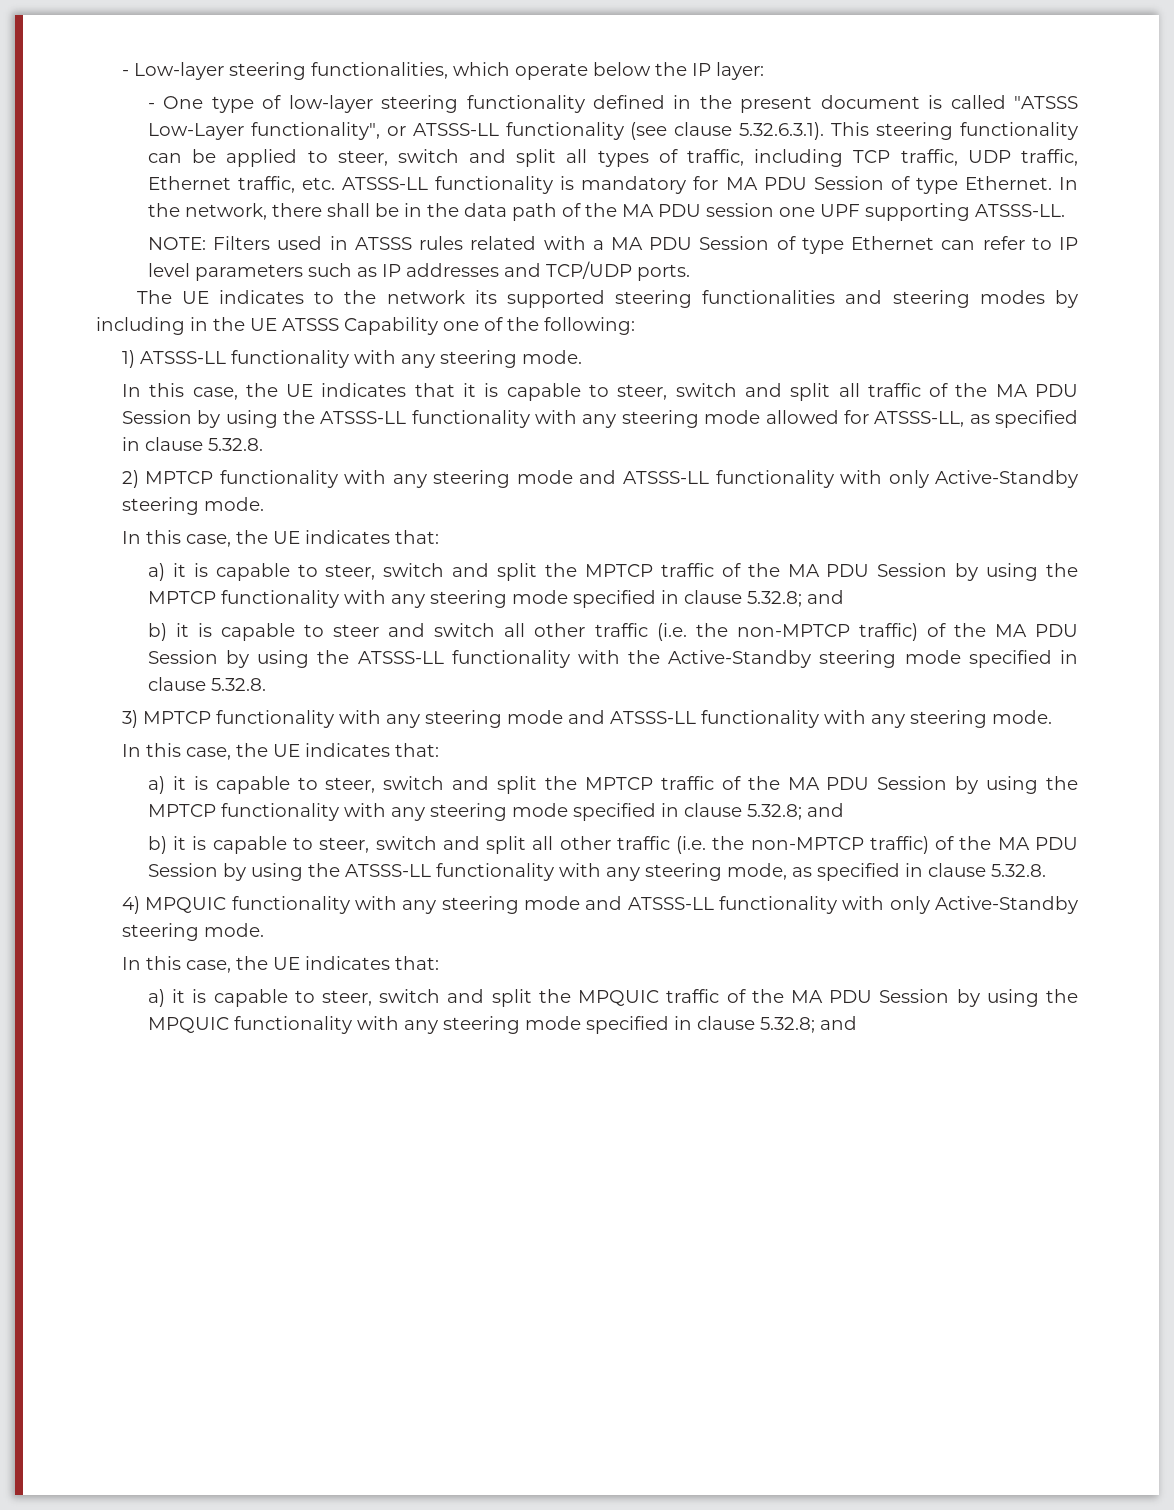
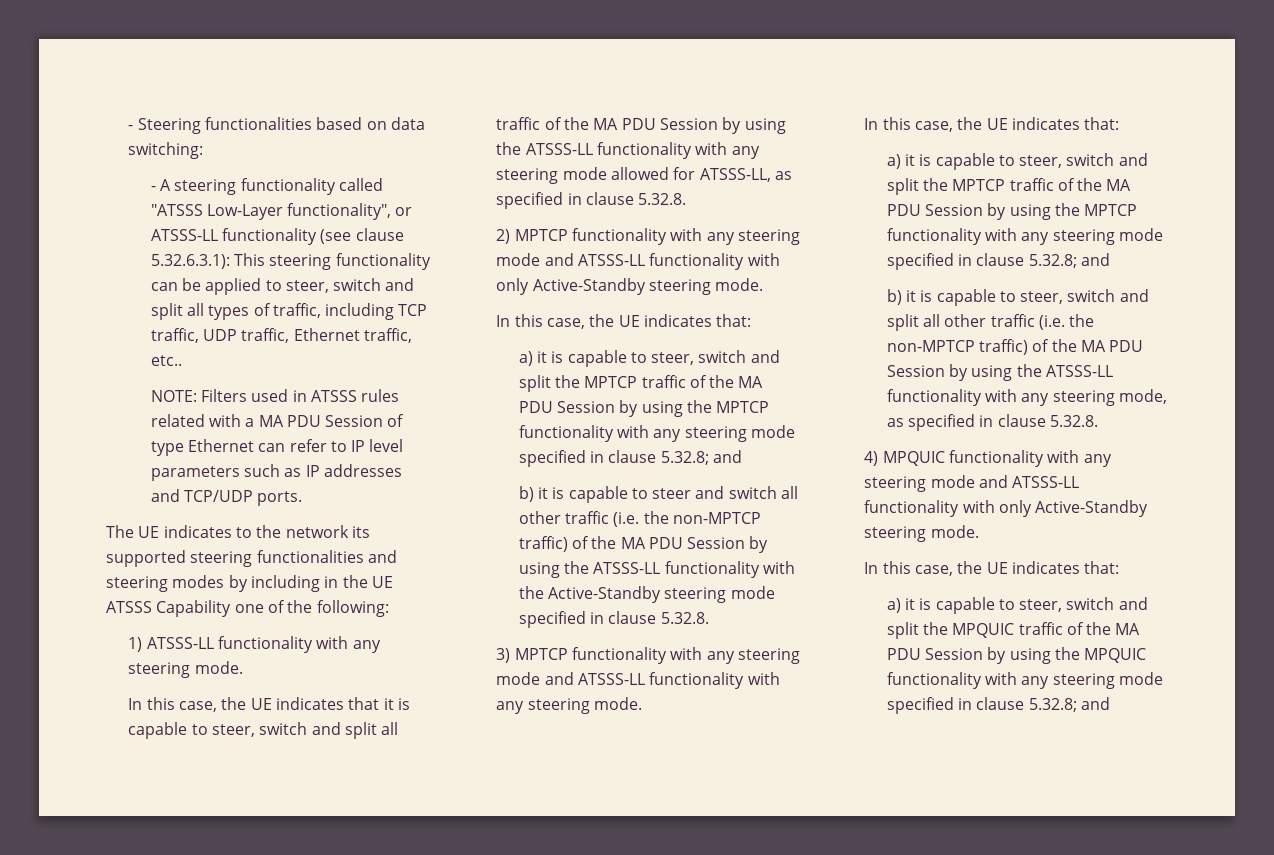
- - Low-layer steering functionalities, which operate below the IP layer:
- - One type of low-layer steering functionality defined in the present document is called "ATSSS Low-Layer functionality", or ATSSS-LL functionality (see clause 5.32.6.3.1). This steering functionality can be applied to steer, switch and split all types of traffic, including TCP traffic, UDP traffic, Ethernet traffic, etc. ATSSS-LL functionality is mandatory for MA PDU Session of type Ethernet. In the network, there shall be in the data path of the MA PDU session one UPF supporting ATSSS-LL.
+ - Steering functionalities based on data switching:
+ - A steering functionality called "ATSSS Low-Layer functionality", or ATSSS-LL functionality (see clause 5.32.6.3.1): This steering functionality can be applied to steer, switch and split all types of traffic, including TCP traffic, UDP traffic, Ethernet traffic, etc..

